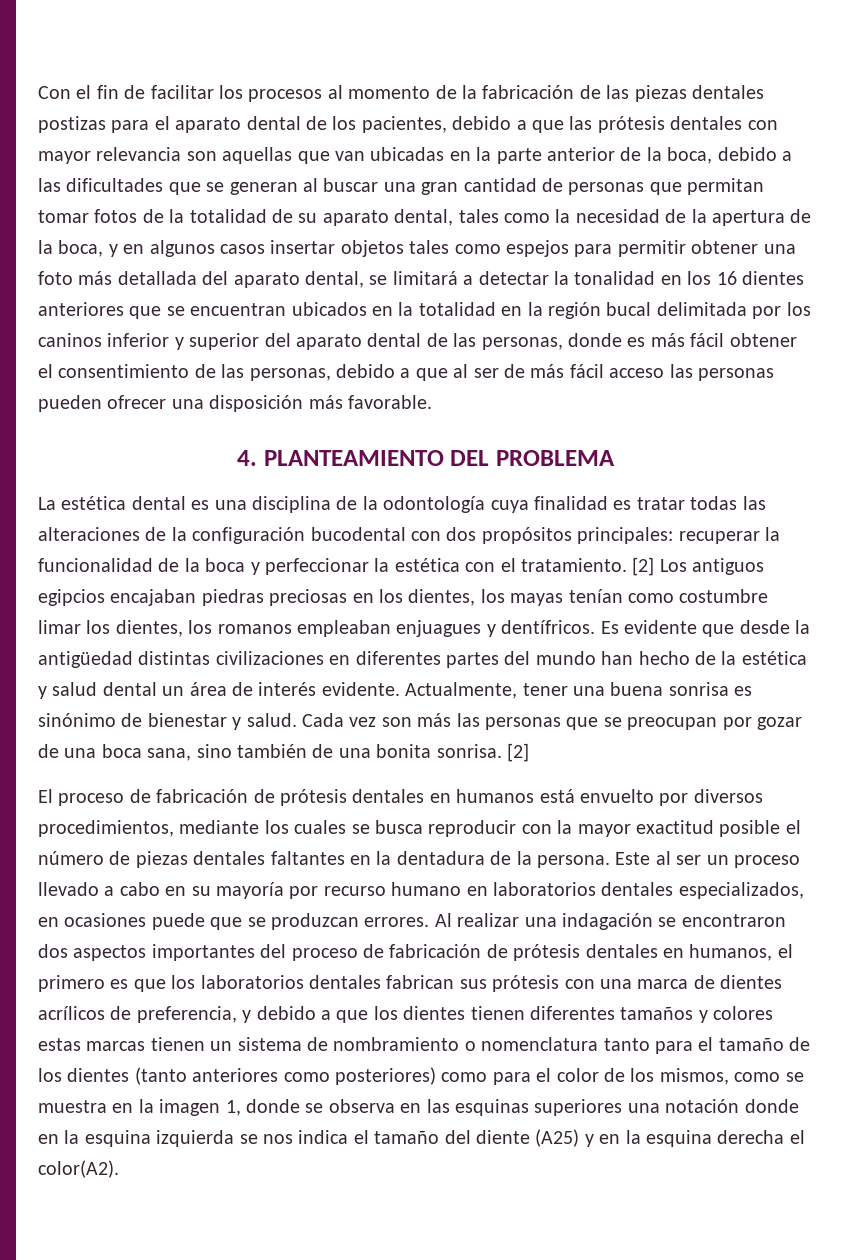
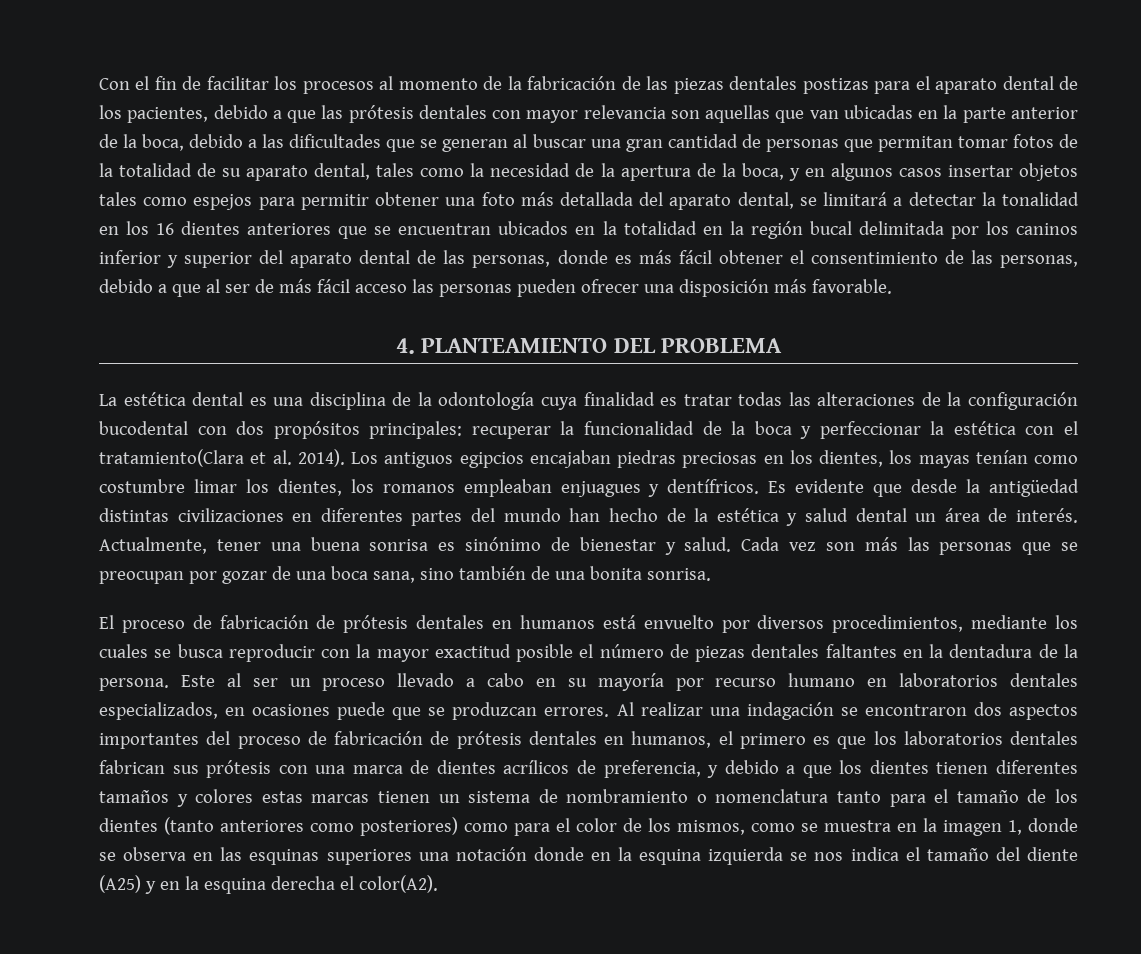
- La estética dental es una disciplina de la odontología cuya finalidad es tratar todas las alteraciones de la configuración bucodental con dos propósitos principales: recuperar la funcionalidad de la boca y perfeccionar la estética con el tratamiento. [2] Los antiguos egipcios encajaban piedras preciosas en los dientes, los mayas tenían como costumbre limar los dientes, los romanos empleaban enjuagues y dentífricos.
+ La estética dental es una disciplina de la odontología cuya finalidad es tratar todas las alteraciones de la configuración bucodental con dos propósitos principales: recuperar la funcionalidad de la boca y perfeccionar la estética con el tratamiento(Clara et al. 2014). Los antiguos egipcios encajaban piedras preciosas en los dientes, los mayas tenían como costumbre limar los dientes, los romanos empleaban enjuagues y dentífricos.
- Es evidente que desde la antigüedad distintas civilizaciones en diferentes partes del mundo han hecho de la estética y salud dental un área de interés evidente.
+ Es evidente que desde la antigüedad distintas civilizaciones en diferentes partes del mundo han hecho de la estética y salud dental un área de interés.
- Cada vez son más las personas que se preocupan por gozar de una boca sana, sino también de una bonita sonrisa. [2]
+ Cada vez son más las personas que se preocupan por gozar de una boca sana, sino también de una bonita sonrisa.

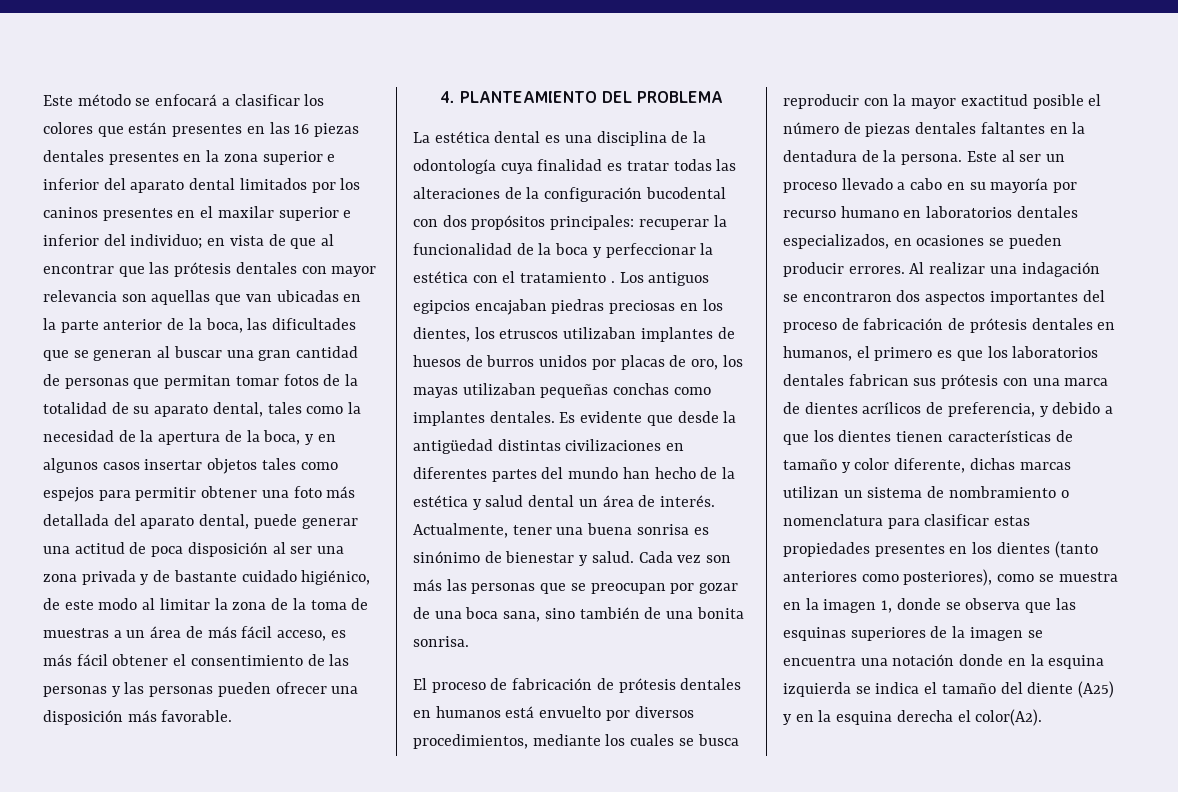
- Con el fin de facilitar los procesos al momento de la fabricación de las piezas dentales postizas para el aparato dental de los pacientes, debido a que las prótesis dentales con mayor relevancia son aquellas que van ubicadas en la parte anterior de la boca, debido a las dificultades que se generan al buscar una gran cantidad de personas que permitan tomar fotos de la totalidad de su aparato dental, tales como la necesidad de la apertura de la boca, y en algunos casos insertar objetos tales como espejos para permitir obtener una foto más detallada del aparato dental, se limitará a detectar la tonalidad en los 16 dientes anteriores que se encuentran ubicados en la totalidad en la región bucal delimitada por los caninos inferior y superior del aparato dental de las personas, donde es más fácil obtener el consentimiento de las personas, debido a que al ser de más fácil acceso las personas pueden ofrecer una disposición más favorable.
+ Este método se enfocará a clasificar los colores que están presentes en las 16 piezas dentales presentes en la zona superior e inferior del aparato dental limitados por los caninos presentes en el maxilar superior e inferior del individuo; en vista de que al encontrar que las prótesis dentales con mayor relevancia son aquellas que van ubicadas en la parte anterior de la boca, las dificultades que se generan al buscar una gran cantidad de personas que permitan tomar fotos de la totalidad de su aparato dental, tales como la necesidad de la apertura de la boca, y en algunos casos insertar objetos tales como espejos para permitir obtener una foto más detallada del aparato dental, puede generar una actitud de poca disposición al ser una zona privada y de bastante cuidado higiénico, de este modo al limitar la zona de la toma de muestras a un área de más fácil acceso, es más fácil obtener el consentimiento de las personas y las personas pueden ofrecer una disposición más favorable.
- La estética dental es una disciplina de la odontología cuya finalidad es tratar todas las alteraciones de la configuración bucodental con dos propósitos principales: recuperar la funcionalidad de la boca y perfeccionar la estética con el tratamiento(Clara et al. 2014).
+ La estética dental es una disciplina de la odontología cuya finalidad es tratar todas las alteraciones de la configuración bucodental con dos propósitos principales: recuperar la funcionalidad de la boca y perfeccionar la estética con el tratamiento .
- Los antiguos egipcios encajaban piedras preciosas en los dientes, los mayas tenían como costumbre limar los dientes, los romanos empleaban enjuagues y dentífricos.
+ Los antiguos egipcios encajaban piedras preciosas en los dientes, los etruscos utilizaban implantes de huesos de burros unidos por placas de oro, los mayas utilizaban pequeñas conchas como implantes dentales.
- Este al ser un proceso llevado a cabo en su mayoría por recurso humano en laboratorios dentales especializados, en ocasiones puede que se produzcan errores.
+ Este al ser un proceso llevado a cabo en su mayoría por recurso humano en laboratorios dentales especializados, en ocasiones se pueden producir errores.
- Al realizar una indagación se encontraron dos aspectos importantes del proceso de fabricación de prótesis dentales en humanos, el primero es que los laboratorios dentales fabrican sus prótesis con una marca de dientes acrílicos de preferencia, y debido a que los dientes tienen diferentes tamaños y colores estas marcas tienen un sistema de nombramiento o nomenclatura tanto para el tamaño de los dientes (tanto anteriores como posteriores) como para el color de los mismos, como se muestra en la imagen 1, donde se observa en las esquinas superiores una notación donde en la esquina izquierda se nos indica el tamaño del diente (A25) y en la esquina derecha el color(A2).
+ Al realizar una indagación se encontraron dos aspectos importantes del proceso de fabricación de prótesis dentales en humanos, el primero es que los laboratorios dentales fabrican sus prótesis con una marca de dientes acrílicos de preferencia, y debido a que los dientes tienen características de tamaño y color diferente, dichas marcas utilizan un sistema de nombramiento o nomenclatura para clasificar estas propiedades presentes en los dientes (tanto anteriores como posteriores), como se muestra en la imagen 1, donde se observa que las esquinas superiores de la imagen se encuentra una notación donde en la esquina izquierda se indica el tamaño del diente (A25) y en la esquina derecha el color(A2).

